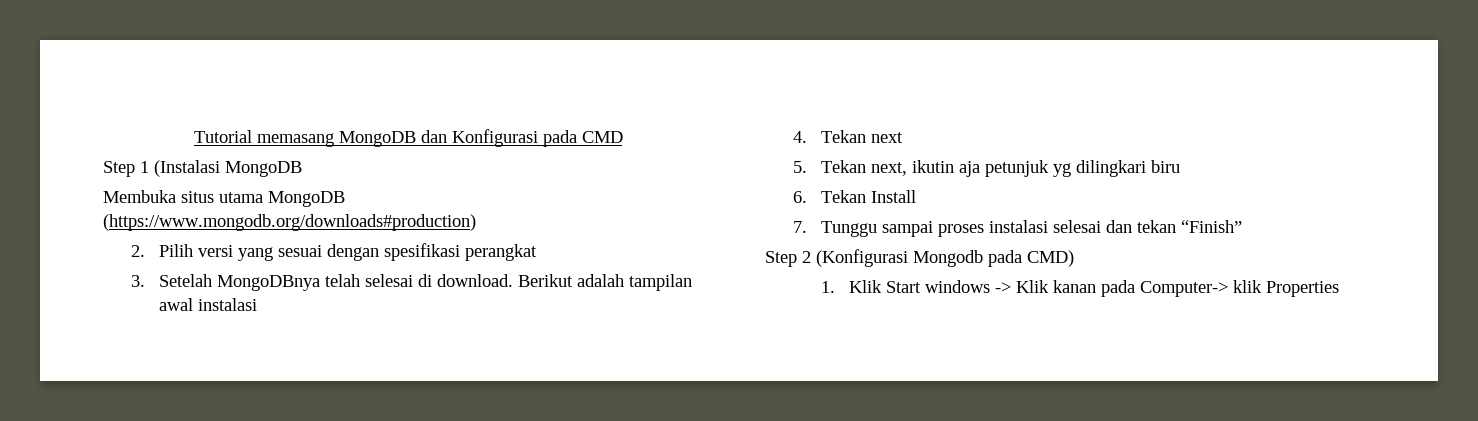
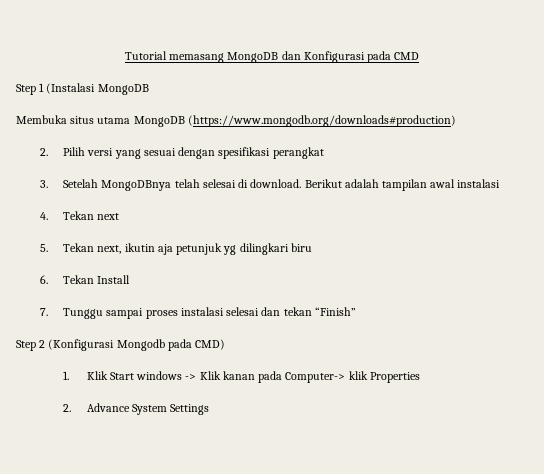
+ 2. Advance System Settings

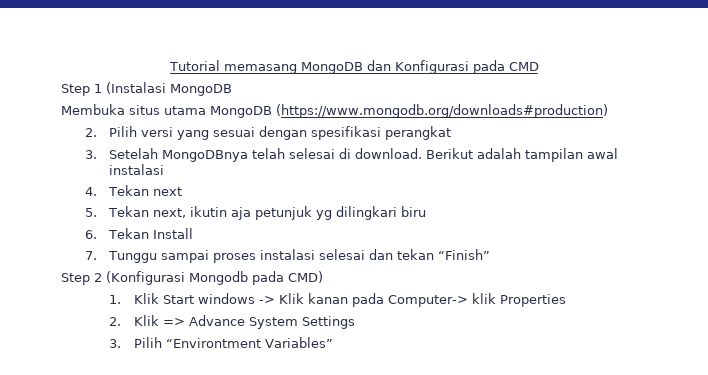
- 2. Advance System Settings
+ 2. Klik => Advance System Settings
+ 3. Pilih “Environtment Variables”

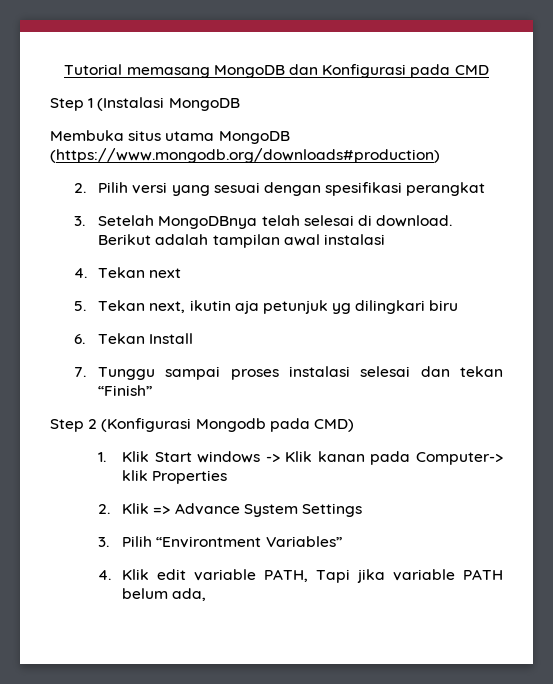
+ 4. Klik edit variable PATH, Tapi jika variable PATH belum ada,

